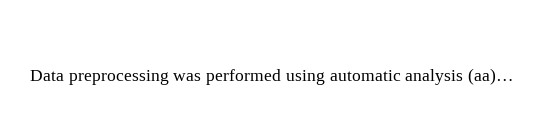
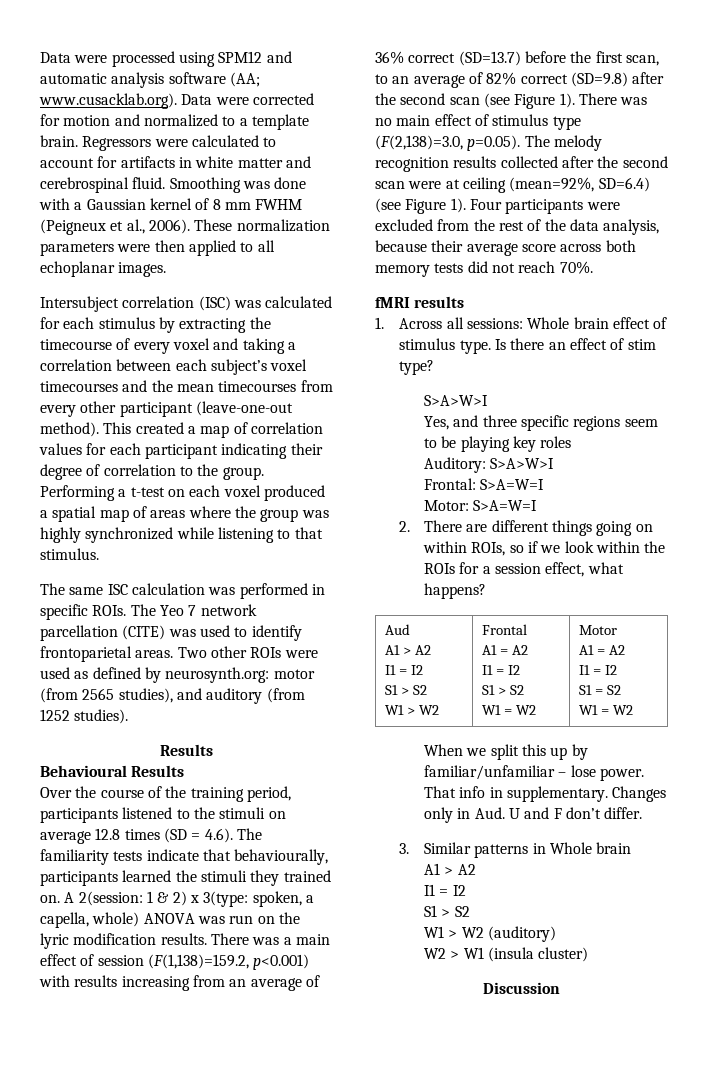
- Data preprocessing was performed using automatic analysis (aa)…
+ Data were processed using SPM12 and automatic analysis software (AA; www.cusacklab.org). Data were corrected for motion and normalized to a template brain. Regressors were calculated to account for artifacts in white matter and cerebrospinal fluid. Smoothing was done with a Gaussian kernel of 8 mm FWHM (Peigneux et al., 2006). These normalization parameters were then applied to all echoplanar images.
+ Intersubject correlation (ISC) was calculated for each stimulus by extracting the timecourse of every voxel and taking a correlation between each subject’s voxel timecourses and the mean timecourses from every other participant (leave-one-out method). This created a map of correlation values for each participant indicating their degree of correlation to the group. Performing a t-test on each voxel produced a spatial map of areas where the group was highly synchronized while listening to that stimulus.
+ The same ISC calculation was performed in specific ROIs. The Yeo 7 network parcellation (CITE) was used to identify frontoparietal areas. Two other ROIs were used as defined by neurosynth.org: motor (from 2565 studies), and auditory (from 1252 studies).
+ Results
+ Behavioural Results
+ Over the course of the training period, participants listened to the stimuli on average 12.8 times (SD = 4.6). The familiarity tests indicate that behaviourally, participants learned the stimuli they trained on. A 2(session: 1 & 2) x 3(type: spoken, a capella, whole) ANOVA was run on the lyric modification results. There was a main effect of session (F(1,138)=159.2, p<0.001) with results increasing from an average of 36% correct (SD=13.7) before the first scan, to an average of 82% correct (SD=9.8) after the second scan (see Figure 1). There was no main effect of stimulus type (F(2,138)=3.0, p=0.05). The melody recognition results collected after the second scan were at ceiling (mean=92%, SD=6.4) (see Figure 1). Four participants were excluded from the rest of the data analysis, because their average score across both memory tests did not reach 70%.
+ fMRI results
+ 1. Across all sessions: Whole brain effect of stimulus type. Is there an effect of stim type?
+ S>A>W>I
+ Yes, and three specific regions seem to be playing key roles
+ Auditory: S>A>W>I
+ Frontal: S>A=W=I
+ Motor: S>A=W=I
+ 2. There are different things going on within ROIs, so if we look within the ROIs for a session effect, what happens?
+ Aud
+ A1 > A2
+ I1 = I2
+ S1 > S2
+ W1 > W2 | Frontal
+ A1 = A2
+ I1 = I2
+ S1 > S2
+ W1 = W2 | Motor
+ A1 = A2
+ I1 = I2
+ S1 = S2
+ W1 = W2
+ When we split this up by familiar/unfamiliar – lose power. That info in supplementary. Changes only in Aud. U and F don’t differ.
+ 3. Similar patterns in Whole brain
+ A1 > A2
+ I1 = I2
+ S1 > S2
+ W1 > W2 (auditory)
+ W2 > W1 (insula cluster)
+ Discussion

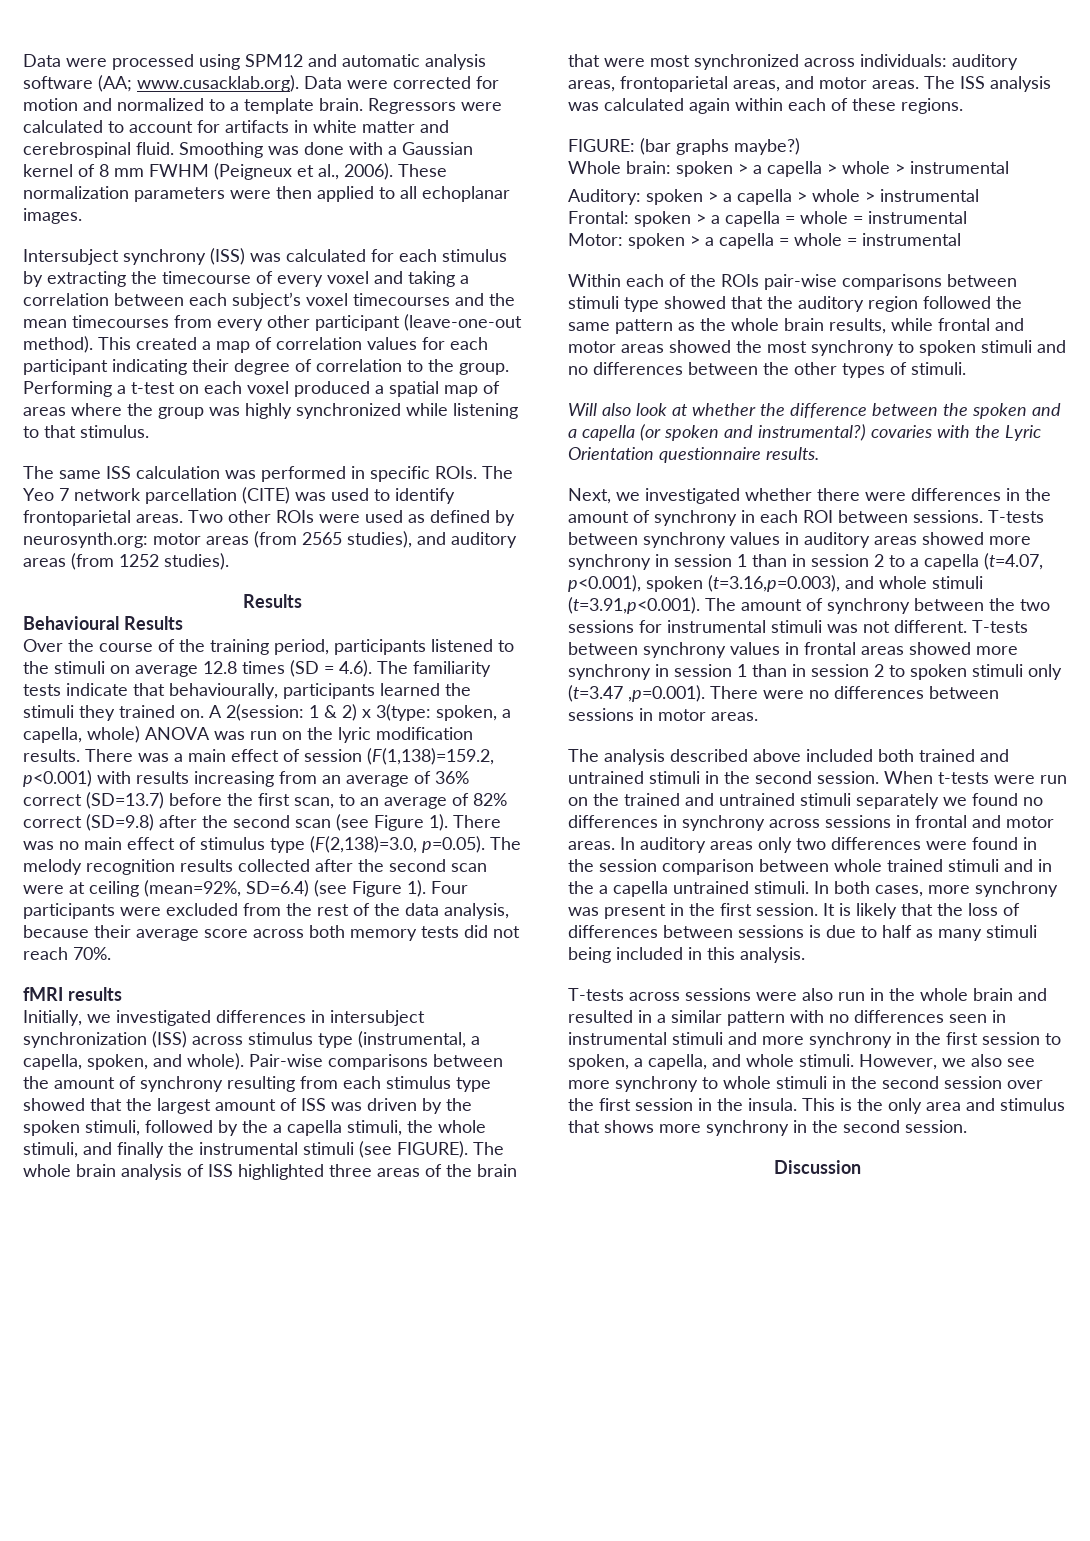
- Intersubject correlation (ISC) was calculated for each stimulus by extracting the timecourse of every voxel and taking a correlation between each subject’s voxel timecourses and the mean timecourses from every other participant (leave-one-out method).
+ Intersubject synchrony (ISS) was calculated for each stimulus by extracting the timecourse of every voxel and taking a correlation between each subject’s voxel timecourses and the mean timecourses from every other participant (leave-one-out method).
- The same ISC calculation was performed in specific ROIs.
+ The same ISS calculation was performed in specific ROIs.
- Two other ROIs were used as defined by neurosynth.org: motor (from 2565 studies), and auditory (from 1252 studies).
+ Two other ROIs were used as defined by neurosynth.org: motor areas (from 2565 studies), and auditory areas (from 1252 studies).
- 1. Across all sessions: Whole brain effect of stimulus type. Is there an effect of stim type?
- S>A>W>I
- Yes, and three specific regions seem to be playing key roles
- Auditory: S>A>W>I
- Frontal: S>A=W=I
- Motor: S>A=W=I
- 2. There are different things going on within ROIs, so if we look within the ROIs for a session effect, what happens?
- Aud
- A1 > A2
- I1 = I2
- S1 > S2
- W1 > W2 | Frontal
- A1 = A2
- I1 = I2
- S1 > S2
- W1 = W2 | Motor
- A1 = A2
- I1 = I2
- S1 = S2
- W1 = W2
- When we split this up by familiar/unfamiliar – lose power. That info in supplementary. Changes only in Aud. U and F don’t differ.
- 3. Similar patterns in Whole brain
- A1 > A2
- I1 = I2
- S1 > S2
- W1 > W2 (auditory)
- W2 > W1 (insula cluster)
+ Initially, we investigated differences in intersubject synchronization (ISS) across stimulus type (instrumental, a capella, spoken, and whole). Pair-wise comparisons between the amount of synchrony resulting from each stimulus type showed that the largest amount of ISS was driven by the spoken stimuli, followed by the a capella stimuli, the whole stimuli, and finally the instrumental stimuli (see FIGURE). The whole brain analysis of ISS highlighted three areas of the brain that were most synchronized across individuals: auditory areas, frontoparietal areas, and motor areas. The ISS analysis was calculated again within each of these regions.
+ FIGURE: (bar graphs maybe?)
+ Whole brain: spoken > a capella > whole > instrumental
+ Auditory: spoken > a capella > whole > instrumental
+ Frontal: spoken > a capella = whole = instrumental
+ Motor: spoken > a capella = whole = instrumental
+ Within each of the ROIs pair-wise comparisons between stimuli type showed that the auditory region followed the same pattern as the whole brain results, while frontal and motor areas showed the most synchrony to spoken stimuli and no differences between the other types of stimuli.
+ Will also look at whether the difference between the spoken and a capella (or spoken and instrumental?) covaries with the Lyric Orientation questionnaire results.
+ Next, we investigated whether there were differences in the amount of synchrony in each ROI between sessions. T-tests between synchrony values in auditory areas showed more synchrony in session 1 than in session 2 to a capella (t=4.07, p<0.001), spoken (t=3.16,p=0.003), and whole stimuli (t=3.91,p<0.001). The amount of synchrony between the two sessions for instrumental stimuli was not different. T-tests between synchrony values in frontal areas showed more synchrony in session 1 than in session 2 to spoken stimuli only (t=3.47 ,p=0.001). There were no differences between sessions in motor areas.
+ The analysis described above included both trained and untrained stimuli in the second session. When t-tests were run on the trained and untrained stimuli separately we found no differences in synchrony across sessions in frontal and motor areas. In auditory areas only two differences were found in the session comparison between whole trained stimuli and in the a capella untrained stimuli. In both cases, more synchrony was present in the first session. It is likely that the loss of differences between sessions is due to half as many stimuli being included in this analysis.
+ T-tests across sessions were also run in the whole brain and resulted in a similar pattern with no differences seen in instrumental stimuli and more synchrony in the first session to spoken, a capella, and whole stimuli. However, we also see more synchrony to whole stimuli in the second session over the first session in the insula. This is the only area and stimulus that shows more synchrony in the second session.

